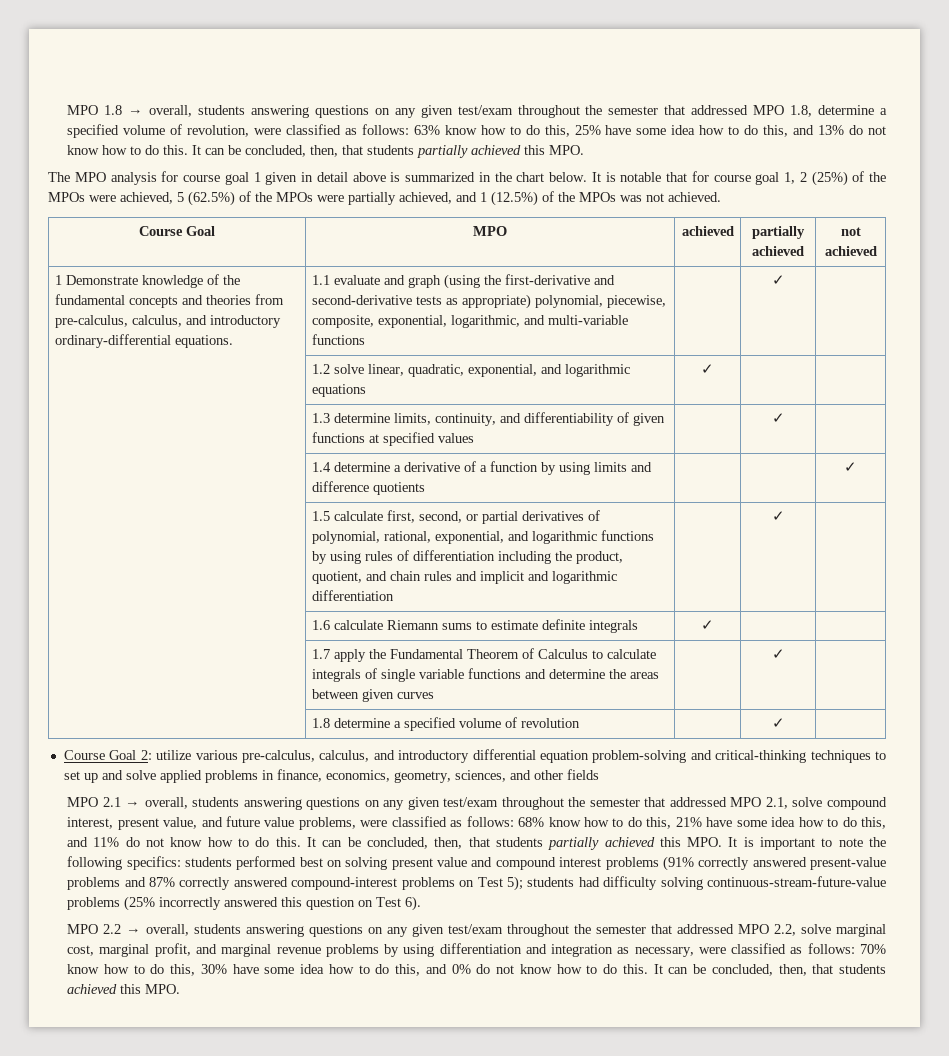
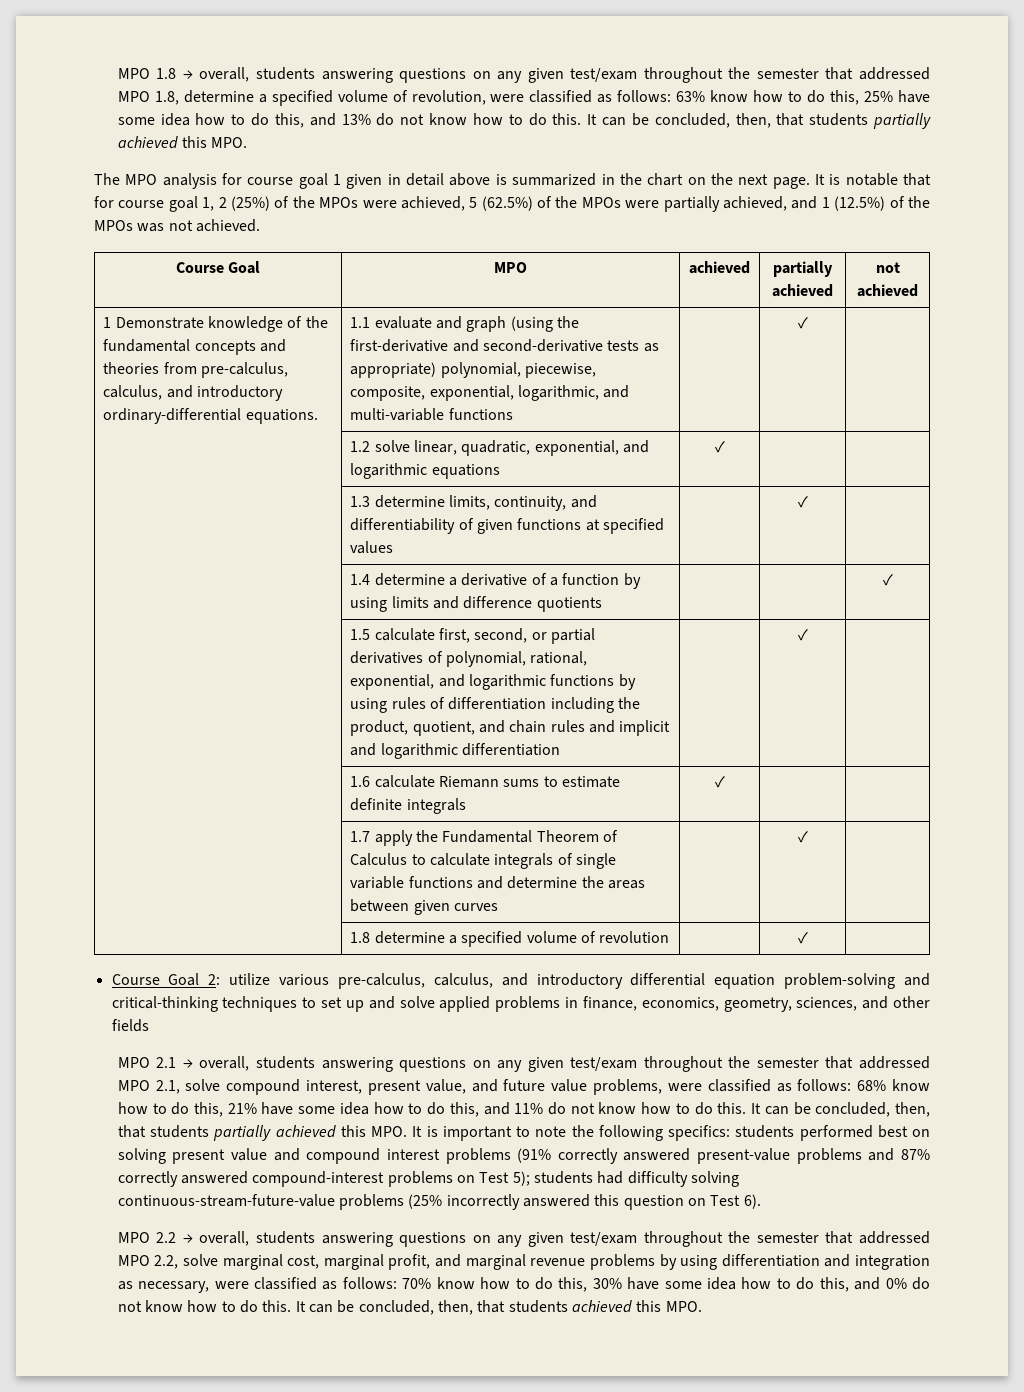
- The MPO analysis for course goal 1 given in detail above is summarized in the chart below.
+ The MPO analysis for course goal 1 given in detail above is summarized in the chart on the next page.

